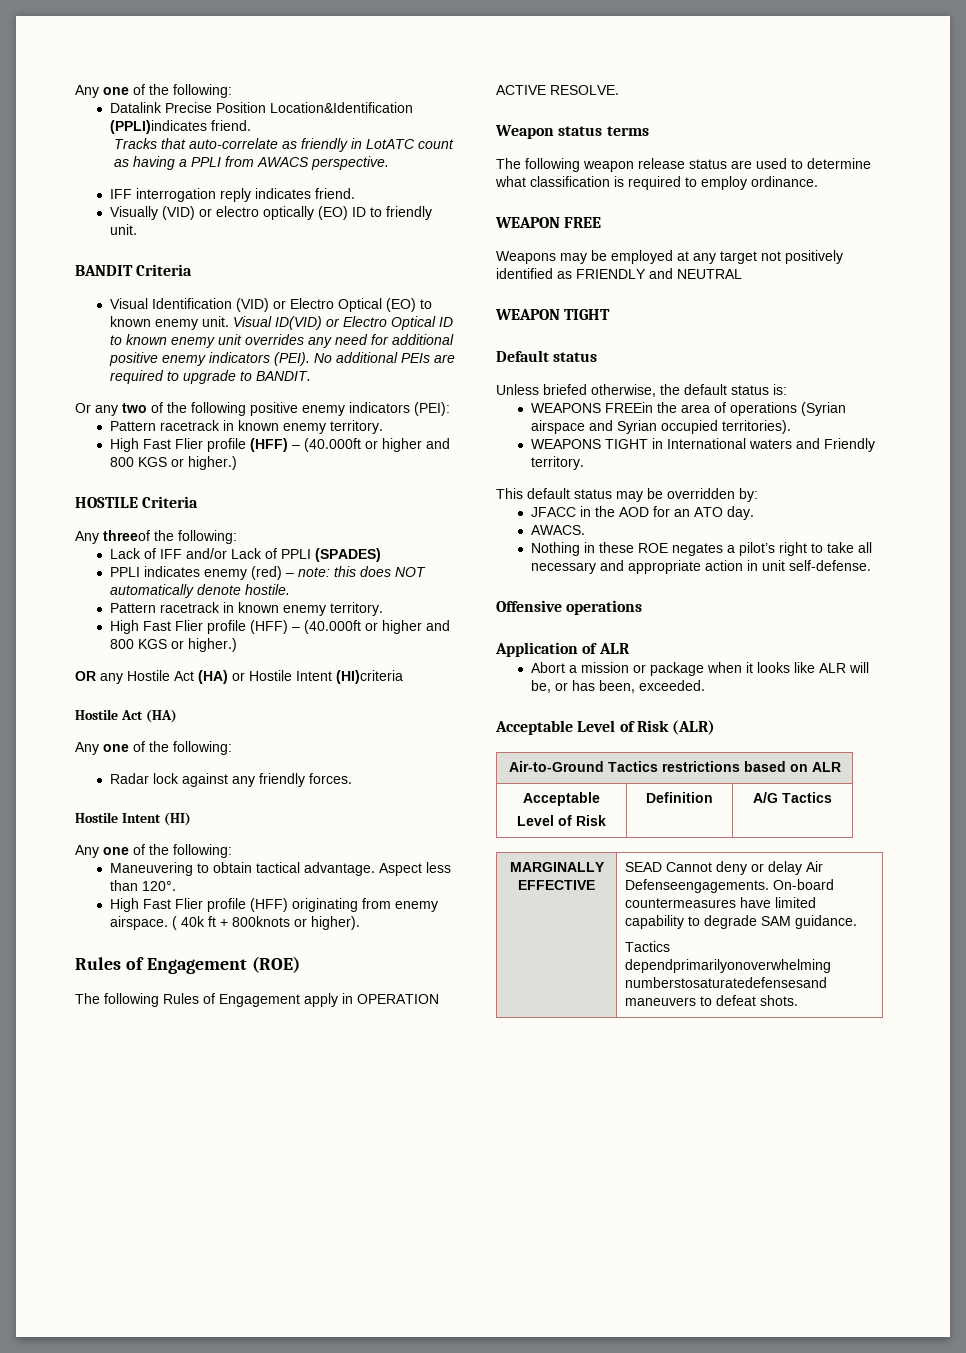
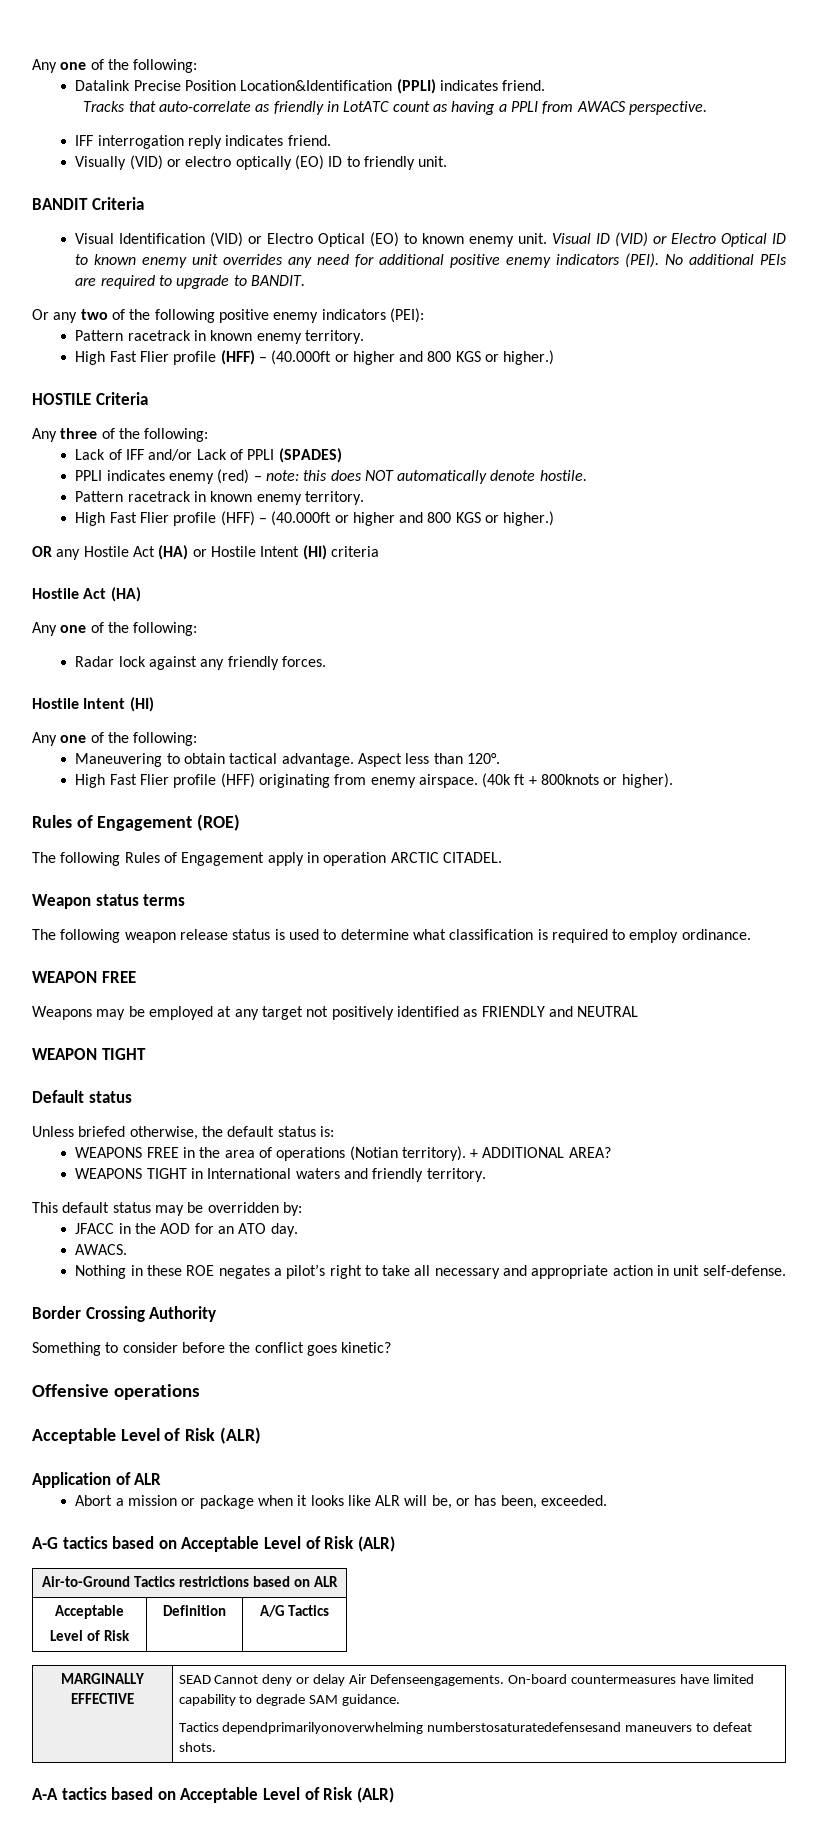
- Datalink Precise Position Location&Identification (PPLI)indicates friend.
+ Datalink Precise Position Location&Identification (PPLI) indicates friend.
- Visual ID(VID) or Electro Optical ID to known enemy unit overrides any need for additional positive enemy indicators (PEI).
+ Visual ID (VID) or Electro Optical ID to known enemy unit overrides any need for additional positive enemy indicators (PEI).
- Any threeof the following:
+ Any three of the following:
- OR any Hostile Act (HA) or Hostile Intent (HI)criteria
+ OR any Hostile Act (HA) or Hostile Intent (HI) criteria
- ( 40k ft + 800knots or higher).
+ (40k ft + 800knots or higher).
- The following Rules of Engagement apply in OPERATION ACTIVE RESOLVE.
+ The following Rules of Engagement apply in operation ARCTIC CITADEL.
- The following weapon release status are used to determine what classification is required to employ ordinance.
+ The following weapon release status is used to determine what classification is required to employ ordinance.
- WEAPONS FREEin the area of operations (Syrian airspace and Syrian occupied territories).
+ WEAPONS FREE in the area of operations (Notian territory). + ADDITIONAL AREA?
- WEAPONS TIGHT in International waters and Friendly territory.
+ WEAPONS TIGHT in International waters and friendly territory.
+ Border Crossing Authority
+ Something to consider before the conflict goes kinetic?
  Offensive operations
+ Acceptable Level of Risk (ALR)
- Acceptable Level of Risk (ALR)
+ A-G tactics based on Acceptable Level of Risk (ALR)
+ A-A tactics based on Acceptable Level of Risk (ALR)

